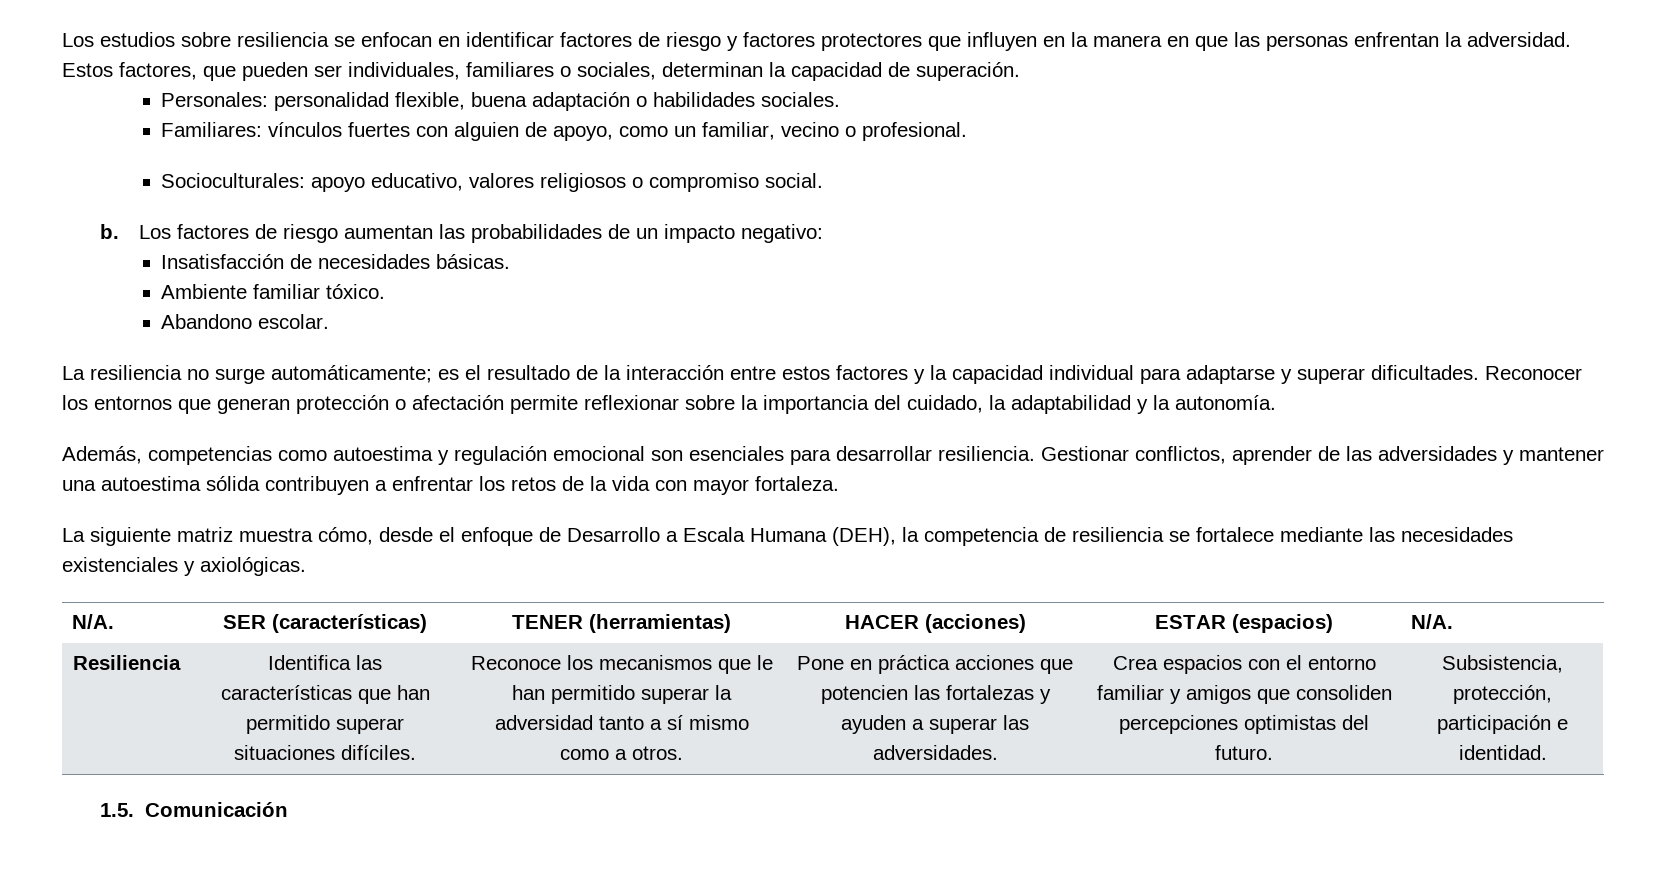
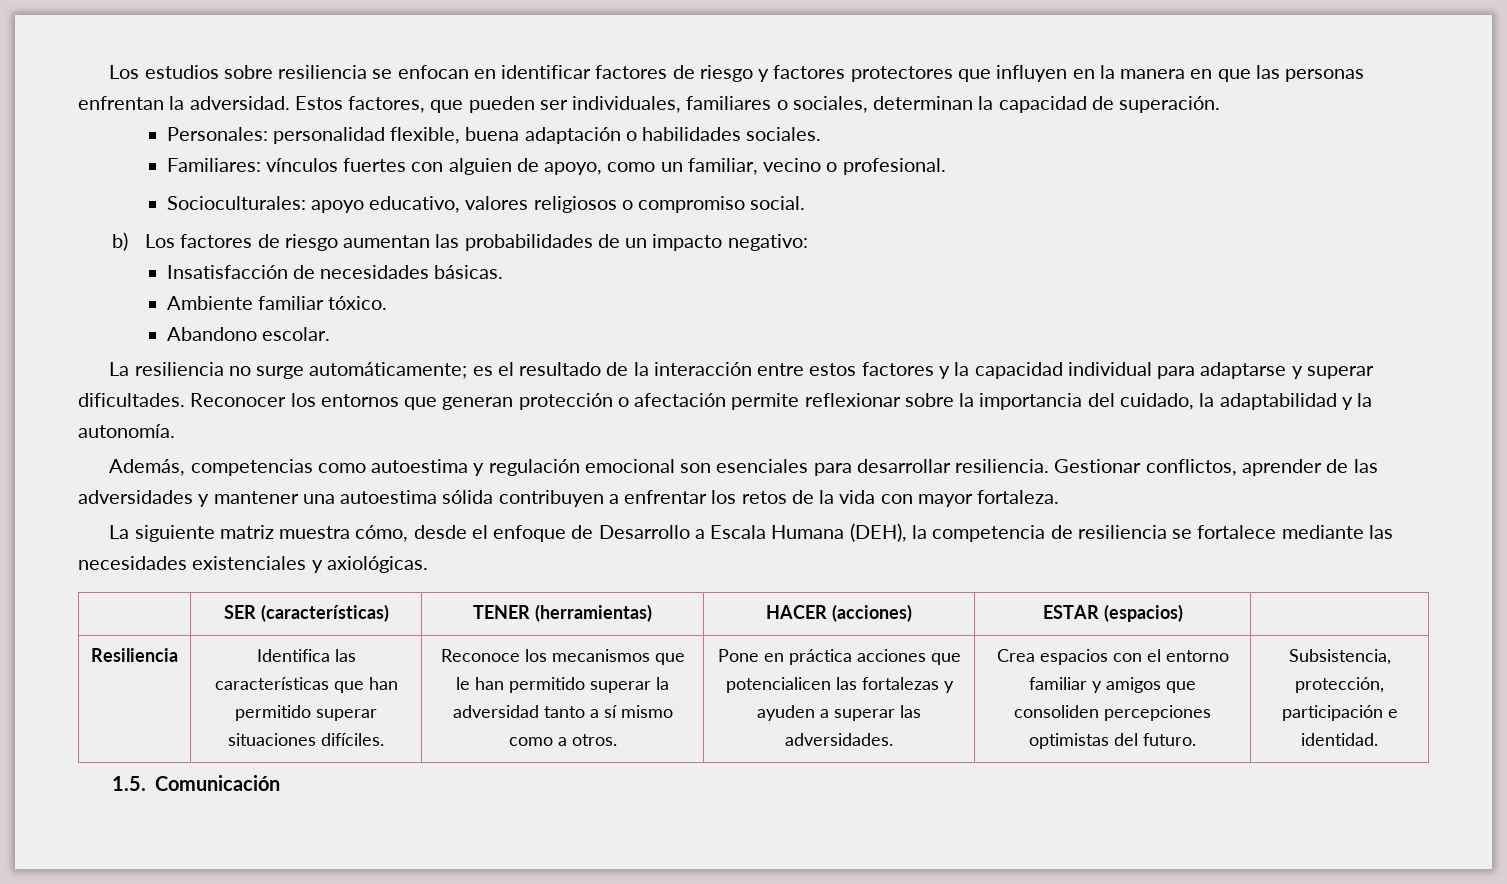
- b. Los factores de riesgo aumentan las probabilidades de un impacto negativo:
+ b) Los factores de riesgo aumentan las probabilidades de un impacto negativo:
- N/A. | SER (características) | TENER (herramientas) | HACER (acciones) | ESTAR (espacios) | N/A.
+ | SER (características) | TENER (herramientas) | HACER (acciones) | ESTAR (espacios) |
- Pone en práctica acciones que potencien las fortalezas y ayuden a superar las adversidades.
+ Pone en práctica acciones que potencialicen las fortalezas y ayuden a superar las adversidades.

